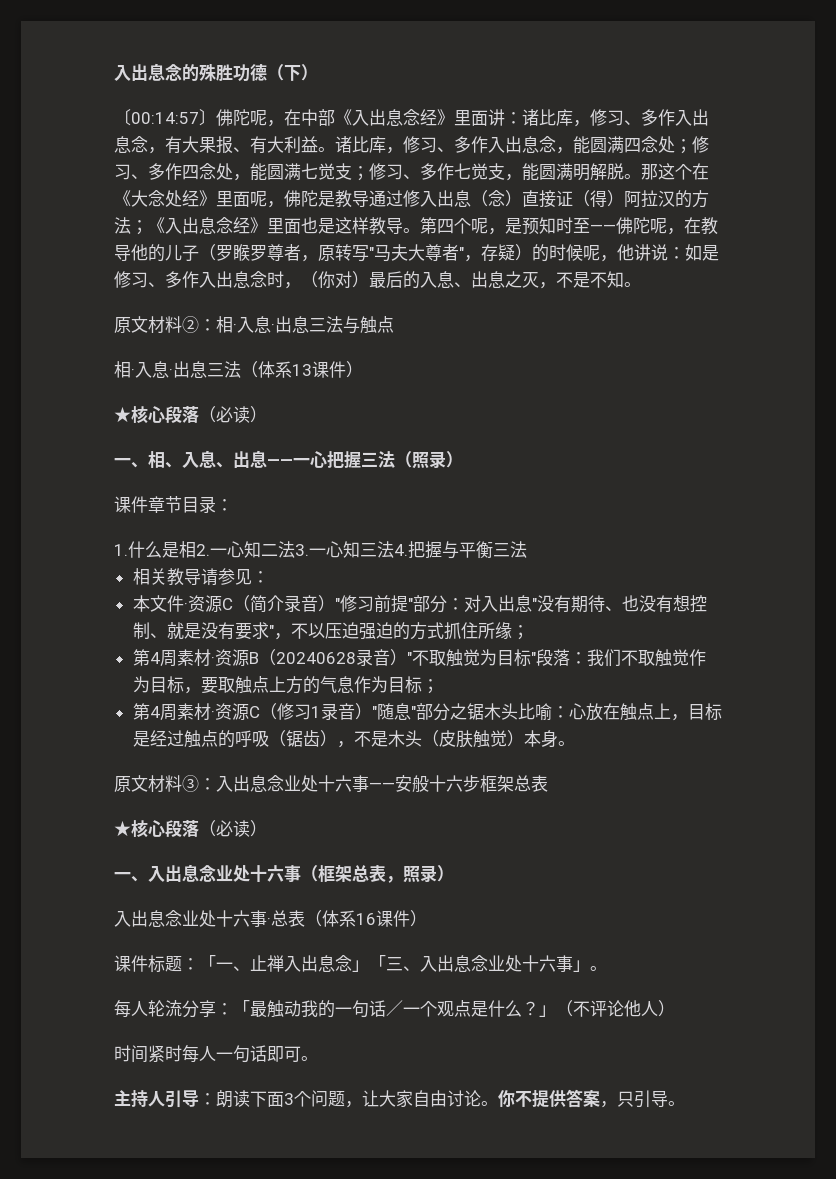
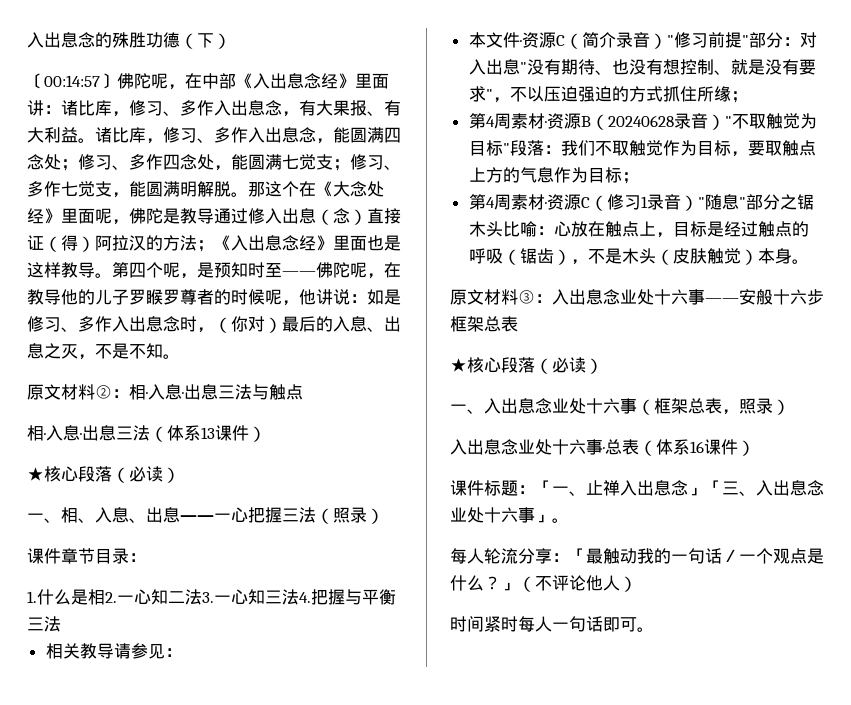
- 第四个呢，是预知时至——佛陀呢，在教导他的儿子（罗睺罗尊者，原转写"马夫大尊者"，存疑）的时候呢，他讲说：如是修习、多作入出息念时，（你对）最后的入息、出息之灭，不是不知。
+ 第四个呢，是预知时至——佛陀呢，在教导他的儿子罗睺罗尊者的时候呢，他讲说：如是修习、多作入出息念时，（你对）最后的入息、出息之灭，不是不知。
- 主持人引导：朗读下面3个问题，让大家自由讨论。你不提供答案，只引导。

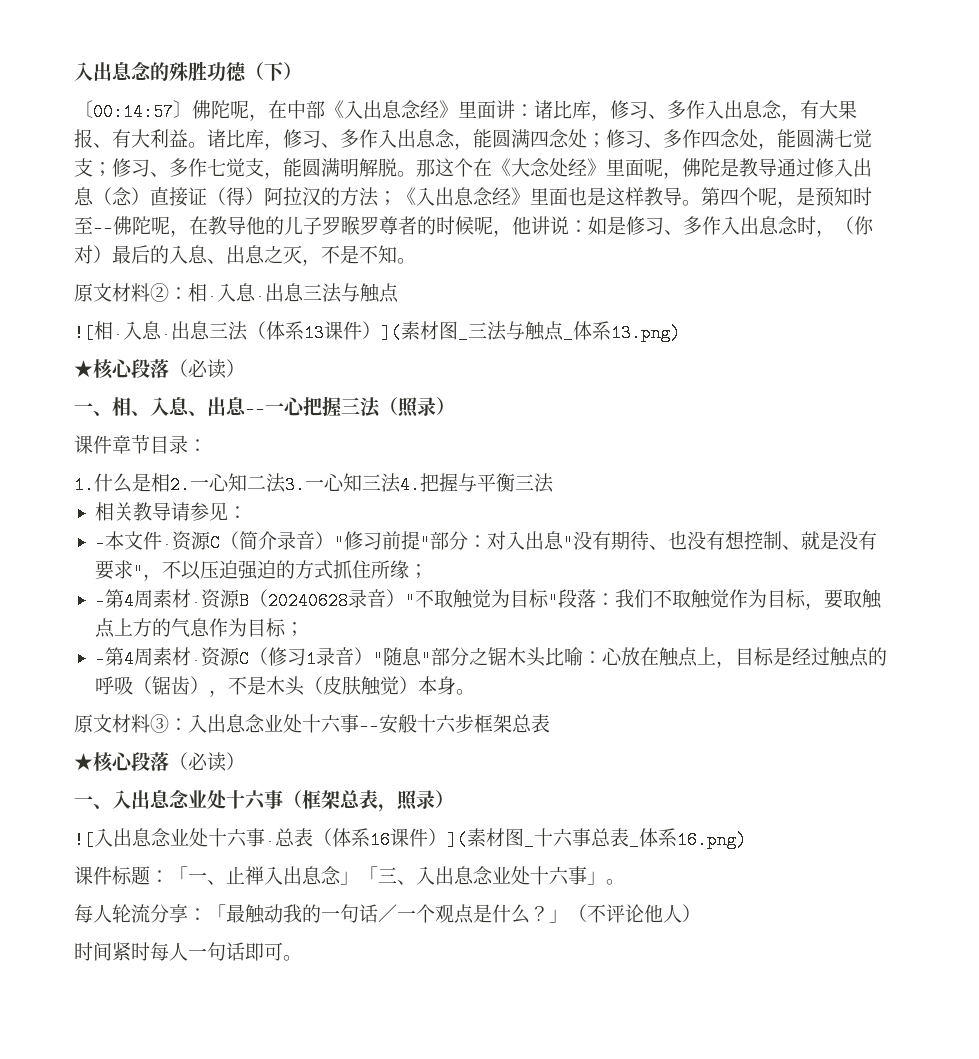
- 相·入息·出息三法（体系13课件）
+ ![相·入息·出息三法（体系13课件）](素材图_三法与触点_体系13.png)
- 本文件·资源C（简介录音）"修习前提"部分：对入出息"没有期待、也没有想控制、就是没有要求"，不以压迫强迫的方式抓住所缘；
+ -本文件·资源C（简介录音）"修习前提"部分：对入出息"没有期待、也没有想控制、就是没有要求"，不以压迫强迫的方式抓住所缘；
- 第4周素材·资源B（20240628录音）"不取触觉为目标"段落：我们不取触觉作为目标，要取触点上方的气息作为目标；
+ -第4周素材·资源B（20240628录音）"不取触觉为目标"段落：我们不取触觉作为目标，要取触点上方的气息作为目标；
- 第4周素材·资源C（修习1录音）"随息"部分之锯木头比喻：心放在触点上，目标是经过触点的呼吸（锯齿），不是木头（皮肤触觉）本身。
+ -第4周素材·资源C（修习1录音）"随息"部分之锯木头比喻：心放在触点上，目标是经过触点的呼吸（锯齿），不是木头（皮肤触觉）本身。
- 入出息念业处十六事·总表（体系16课件）
+ ![入出息念业处十六事·总表（体系16课件）](素材图_十六事总表_体系16.png)

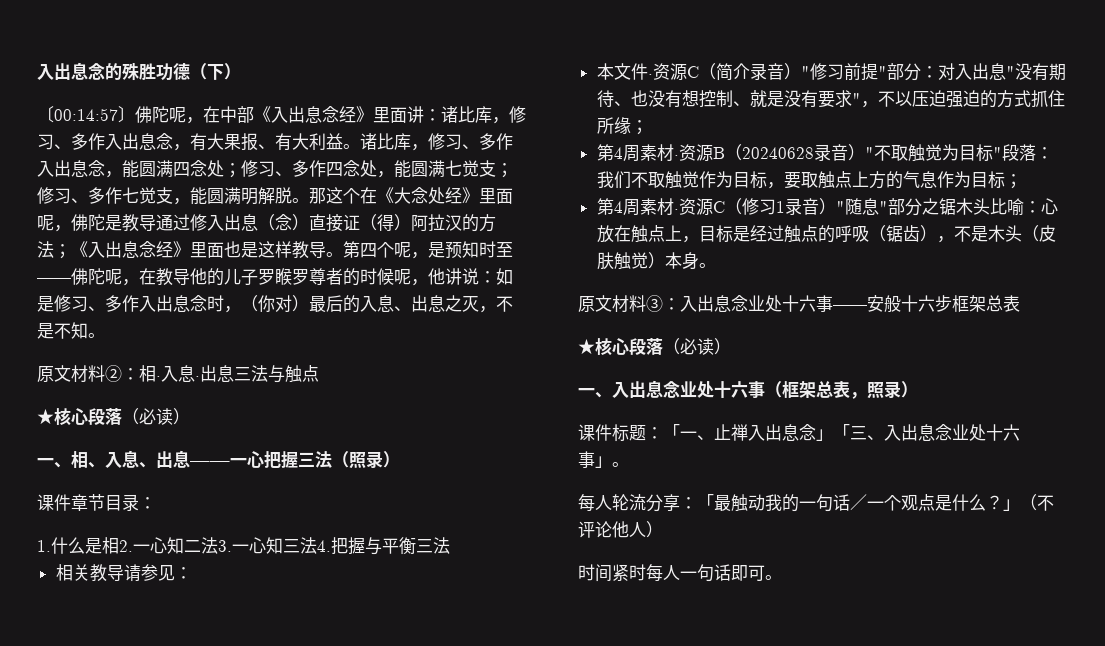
- ![相·入息·出息三法（体系13课件）](素材图_三法与触点_体系13.png)
- -本文件·资源C（简介录音）"修习前提"部分：对入出息"没有期待、也没有想控制、就是没有要求"，不以压迫强迫的方式抓住所缘；
+ 本文件·资源C（简介录音）"修习前提"部分：对入出息"没有期待、也没有想控制、就是没有要求"，不以压迫强迫的方式抓住所缘；
- -第4周素材·资源B（20240628录音）"不取触觉为目标"段落：我们不取触觉作为目标，要取触点上方的气息作为目标；
+ 第4周素材·资源B（20240628录音）"不取触觉为目标"段落：我们不取触觉作为目标，要取触点上方的气息作为目标；
- -第4周素材·资源C（修习1录音）"随息"部分之锯木头比喻：心放在触点上，目标是经过触点的呼吸（锯齿），不是木头（皮肤触觉）本身。
+ 第4周素材·资源C（修习1录音）"随息"部分之锯木头比喻：心放在触点上，目标是经过触点的呼吸（锯齿），不是木头（皮肤触觉）本身。
- ![入出息念业处十六事·总表（体系16课件）](素材图_十六事总表_体系16.png)

